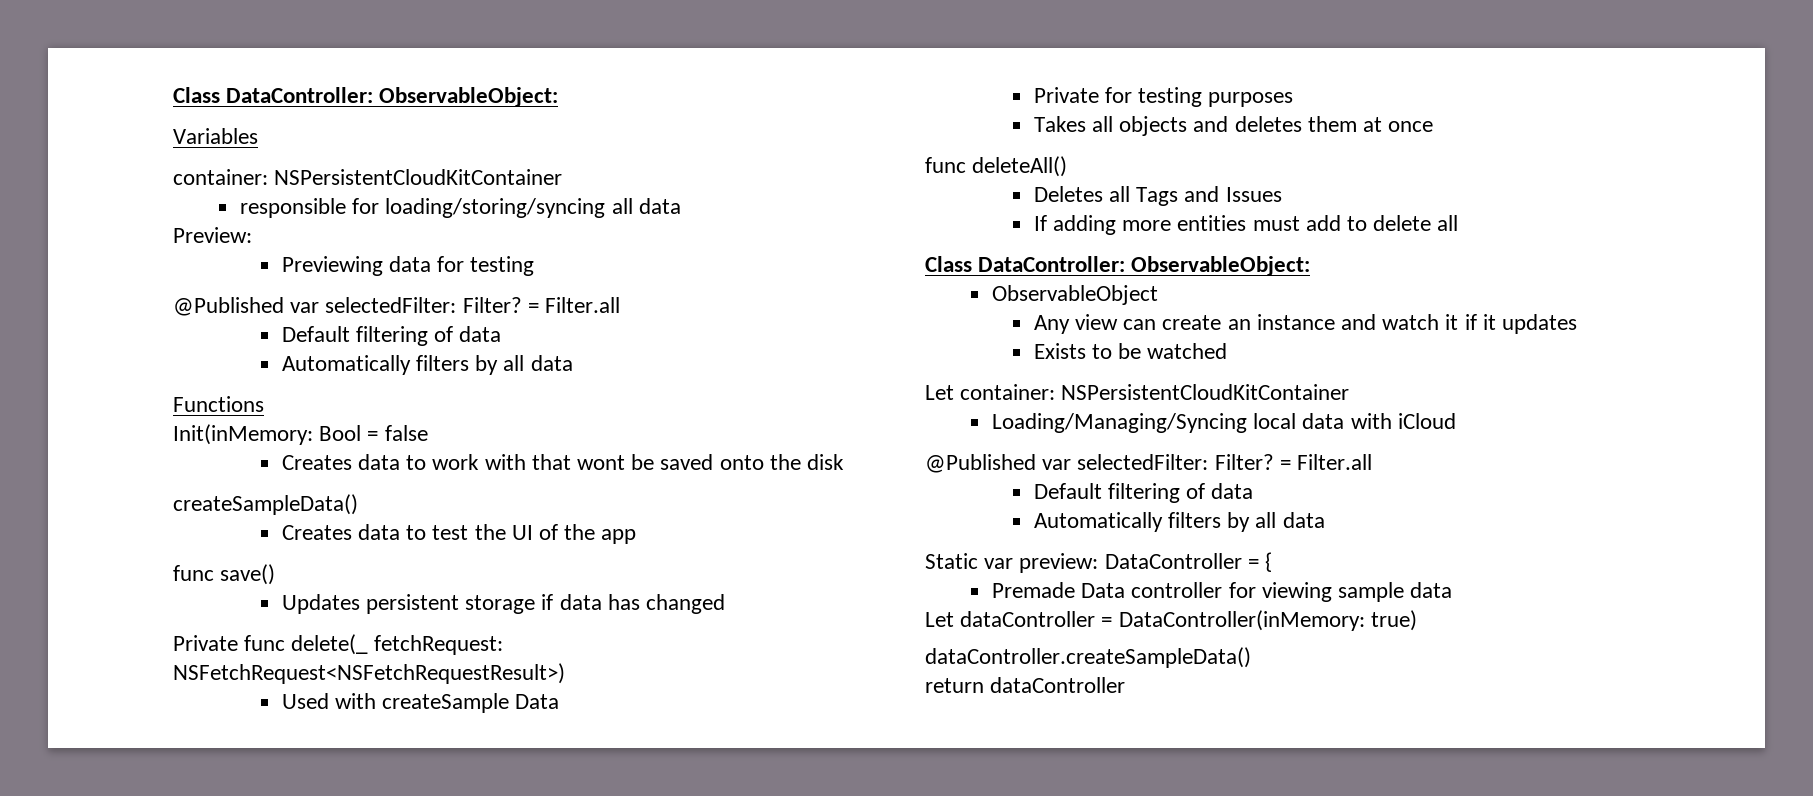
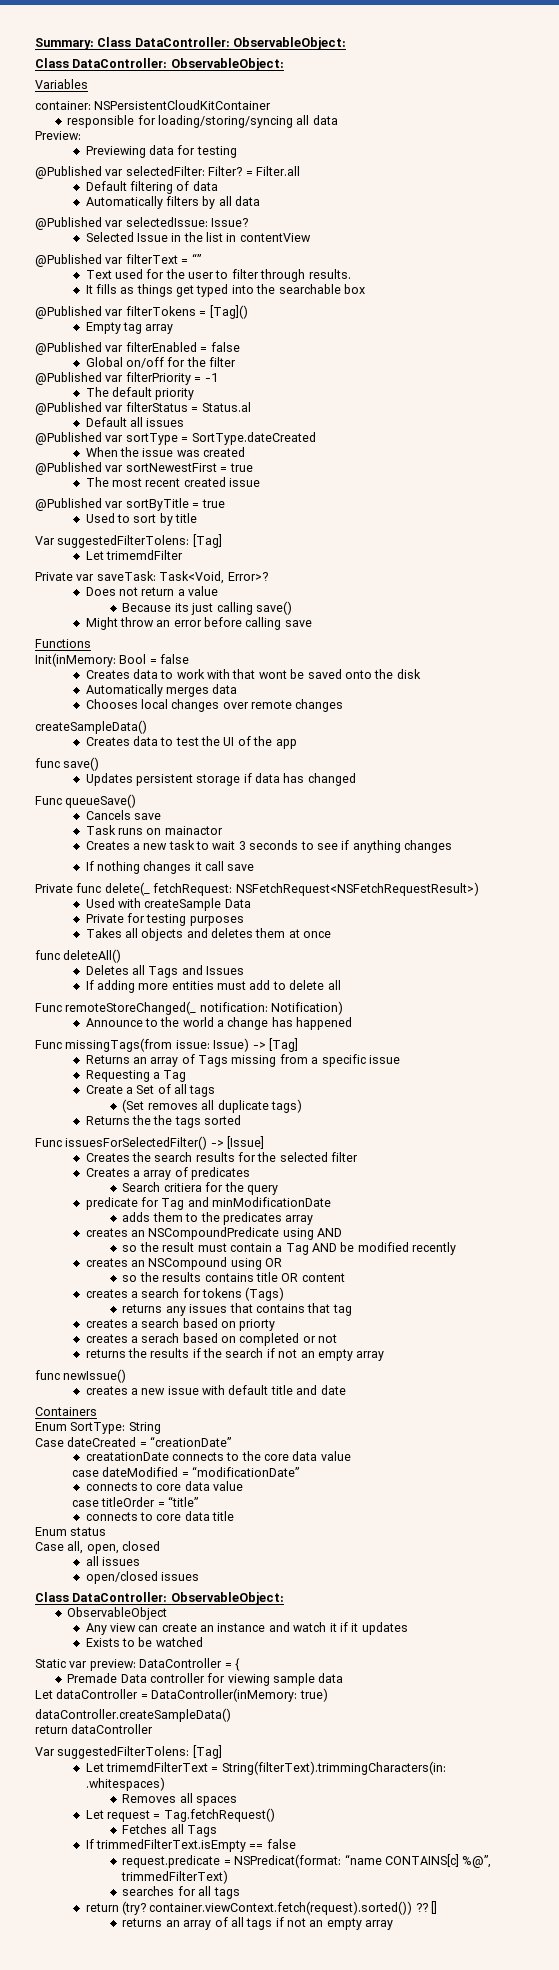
+ Summary: Class DataController: ObservableObject:
+ @Published var selectedIssue: Issue?
+ Selected Issue in the list in contentView
+ @Published var filterText = “”
+ Text used for the user to filter through results.
+ It fills as things get typed into the searchable box
+ @Published var filterTokens = [Tag]()
+ Empty tag array
+ @Published var filterEnabled = false
+ Global on/off for the filter
+ @Published var filterPriority = -1
+ The default priority
+ @Published var filterStatus = Status.al
+ Default all issues
+ @Published var sortType = SortType.dateCreated
+ When the issue was created
+ @Published var sortNewestFirst = true
+ The most recent created issue
+ @Published var sortByTitle = true
+ Used to sort by title
+ Var suggestedFilterTolens: [Tag]
+ Let trimemdFilter
+ Private var saveTask: Task<Void, Error>?
+ Does not return a value
+ Because its just calling save()
+ Might throw an error before calling save
+ Automatically merges data
+ Chooses local changes over remote changes
+ Func queueSave()
+ Cancels save
+ Task runs on mainactor
+ Creates a new task to wait 3 seconds to see if anything changes
+ If nothing changes it call save
+ Func remoteStoreChanged(_ notification: Notification)
+ Announce to the world a change has happened
+ Func missingTags(from issue: Issue) -> [Tag]
+ Returns an array of Tags missing from a specific issue
+ Requesting a Tag
+ Create a Set of all tags
+ (Set removes all duplicate tags)
+ Returns the the tags sorted
+ Func issuesForSelectedFilter() -> [Issue]
+ Creates the search results for the selected filter
+ Creates a array of predicates
+ Search critiera for the query
+ predicate for Tag and minModificationDate
+ adds them to the predicates array
+ creates an NSCompoundPredicate using AND
+ so the result must contain a Tag AND be modified recently
+ creates an NSCompound using OR
+ so the results contains title OR content
+ creates a search for tokens (Tags)
+ returns any issues that contains that tag
+ creates a search based on priorty
+ creates a serach based on completed or not
+ returns the results if the search if not an empty array
+ func newIssue()
+ creates a new issue with default title and date
+ Containers
+ Enum SortType: String
+ Case dateCreated = “creationDate”
+ creatationDate connects to the core data value
+ case dateModified = “modificationDate”
+ connects to core data value
+ case titleOrder = “title”
+ connects to core data title
+ Enum status
+ Case all, open, closed
+ all issues
+ open/closed issues
- Let container: NSPersistentCloudKitContainer
- Loading/Managing/Syncing local data with iCloud
- @Published var selectedFilter: Filter? = Filter.all
- Default filtering of data
- Automatically filters by all data
  return dataController
+ Var suggestedFilterTolens: [Tag]
+ Let trimemdFilterText = String(filterText).trimmingCharacters(in: .whitespaces)
+ Removes all spaces
+ Let request = Tag.fetchRequest()
+ Fetches all Tags
+ If trimmedFilterText.isEmpty == false
+ request.predicate = NSPredicat(format: “name CONTAINS[c] %@”, trimmedFilterText)
+ searches for all tags
+ return (try? container.viewContext.fetch(request).sorted()) ?? []
+ returns an array of all tags if not an empty array

